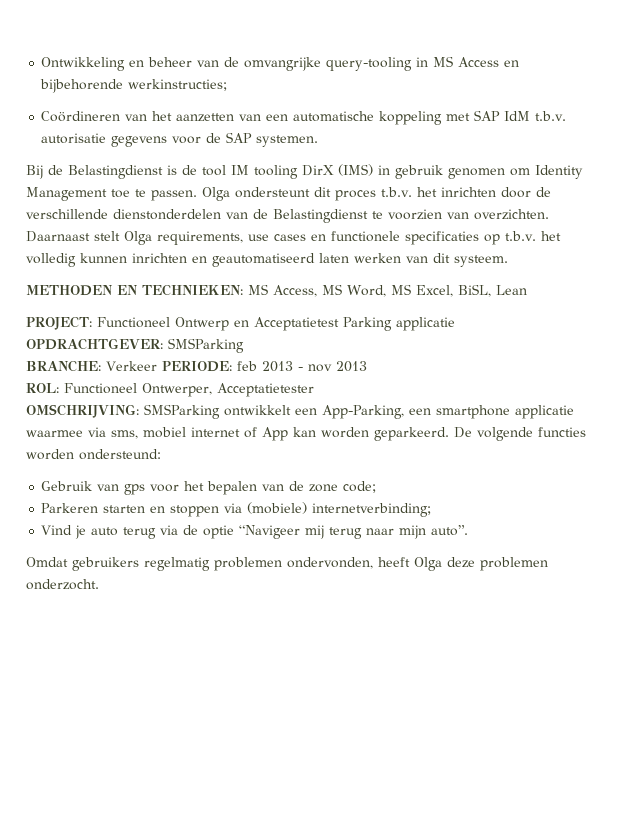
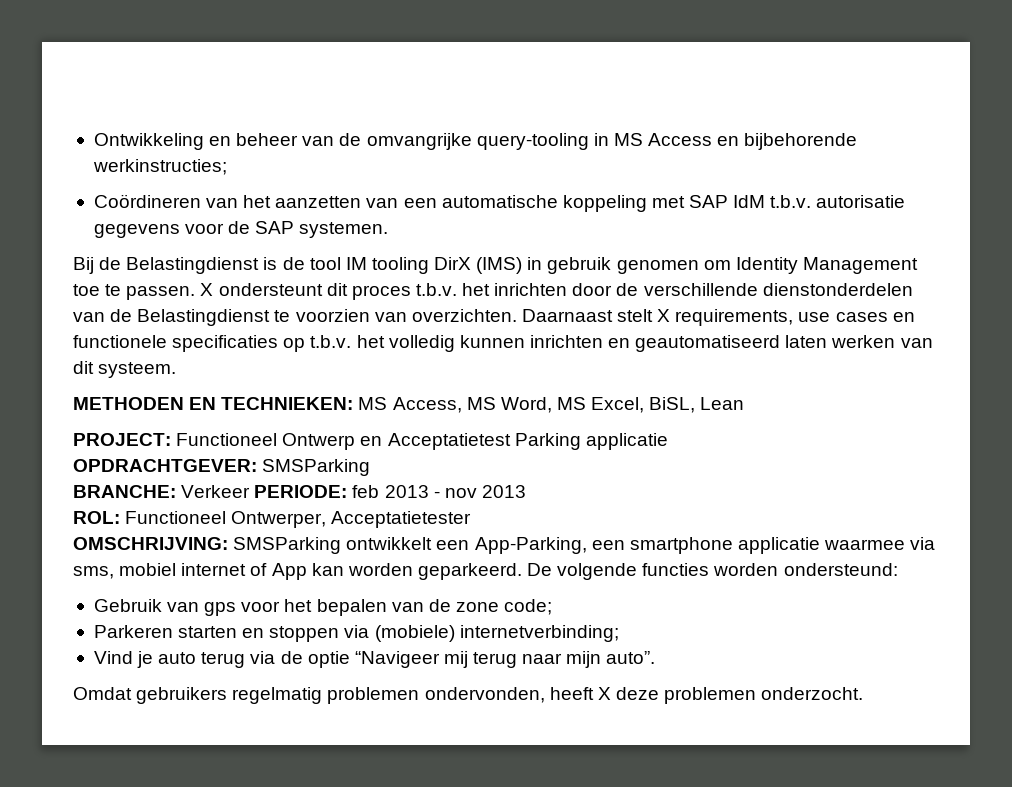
- Olga ondersteunt dit proces t.b.v. het inrichten door de verschillende dienstonderdelen van de Belastingdienst te voorzien van overzichten.
+ X ondersteunt dit proces t.b.v. het inrichten door de verschillende dienstonderdelen van de Belastingdienst te voorzien van overzichten.
- Daarnaast stelt Olga requirements, use cases en functionele specificaties op t.b.v. het volledig kunnen inrichten en geautomatiseerd laten werken van dit systeem.
+ Daarnaast stelt X requirements, use cases en functionele specificaties op t.b.v. het volledig kunnen inrichten en geautomatiseerd laten werken van dit systeem.
- Omdat gebruikers regelmatig problemen ondervonden, heeft Olga deze problemen onderzocht.
+ Omdat gebruikers regelmatig problemen ondervonden, heeft X deze problemen onderzocht.

